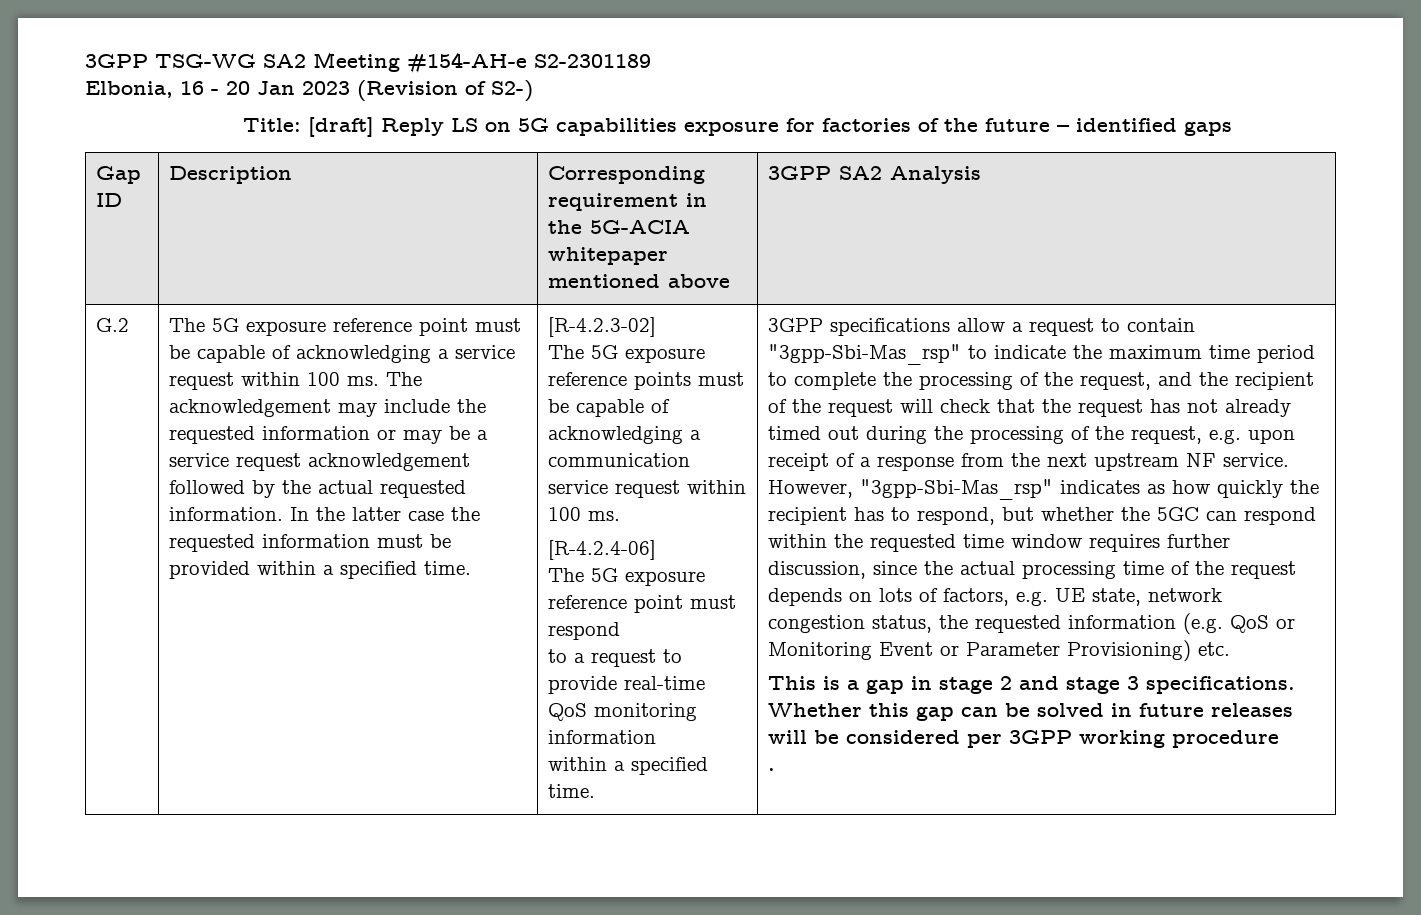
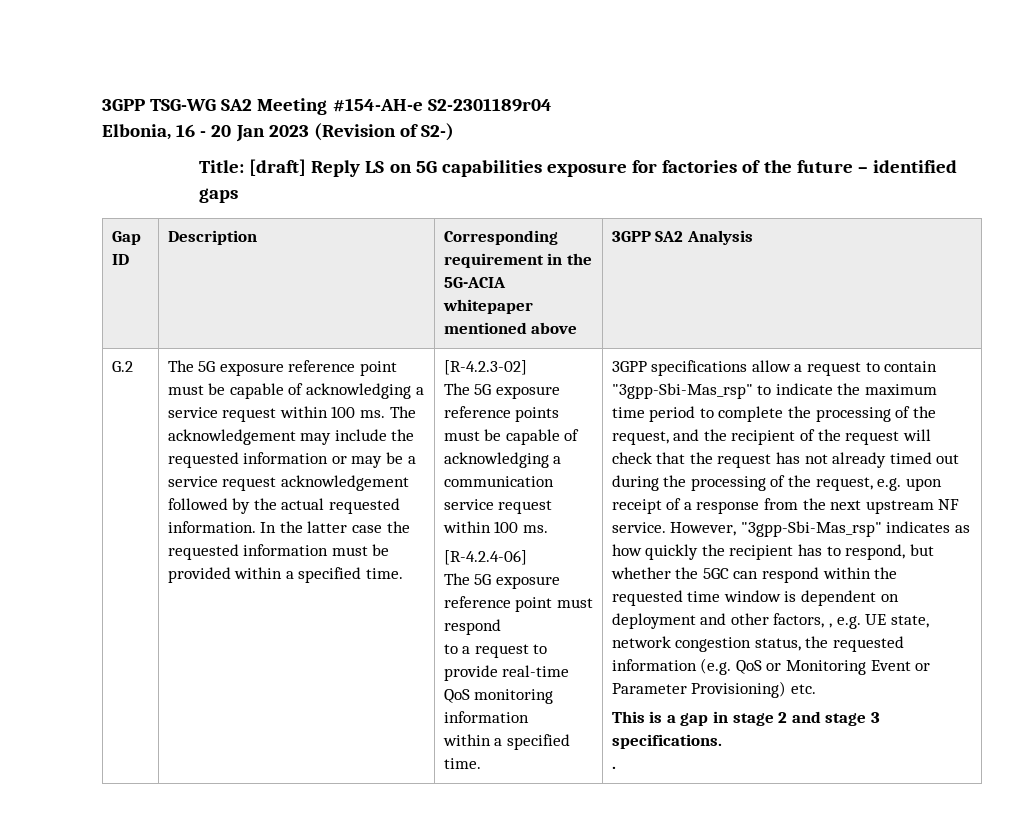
- 3GPP TSG-WG SA2 Meeting #154-AH-e S2-2301189
+ 3GPP TSG-WG SA2 Meeting #154-AH-e S2-2301189r04
- However, "3gpp-Sbi-Mas_rsp" indicates as how quickly the recipient has to respond, but whether the 5GC can respond within the requested time window requires further discussion, since the actual processing time of the request depends on lots of factors, e.g. UE state, network congestion status, the requested information (e.g. QoS or Monitoring Event or Parameter Provisioning) etc.
+ However, "3gpp-Sbi-Mas_rsp" indicates as how quickly the recipient has to respond, but whether the 5GC can respond within the requested time window is dependent on deployment and other factors, , e.g. UE state, network congestion status, the requested information (e.g. QoS or Monitoring Event or Parameter Provisioning) etc.
- Whether this gap can be solved in future releases will be considered per 3GPP working procedure

